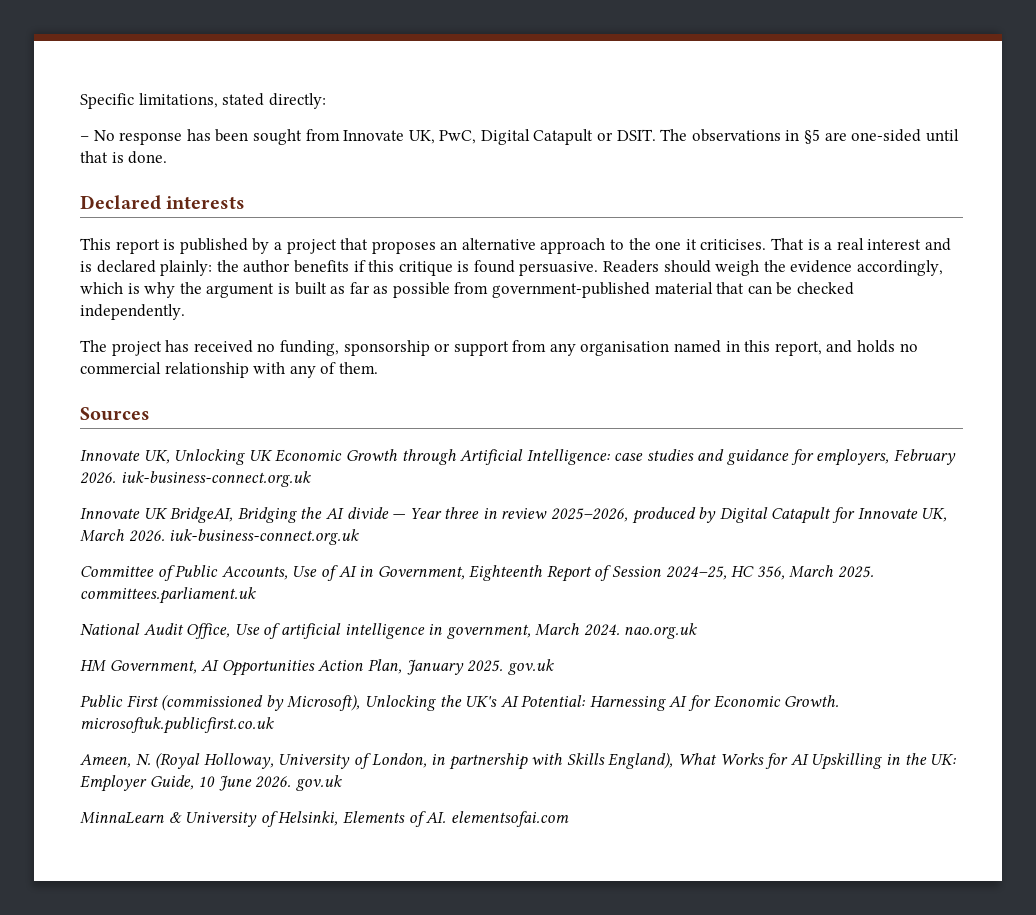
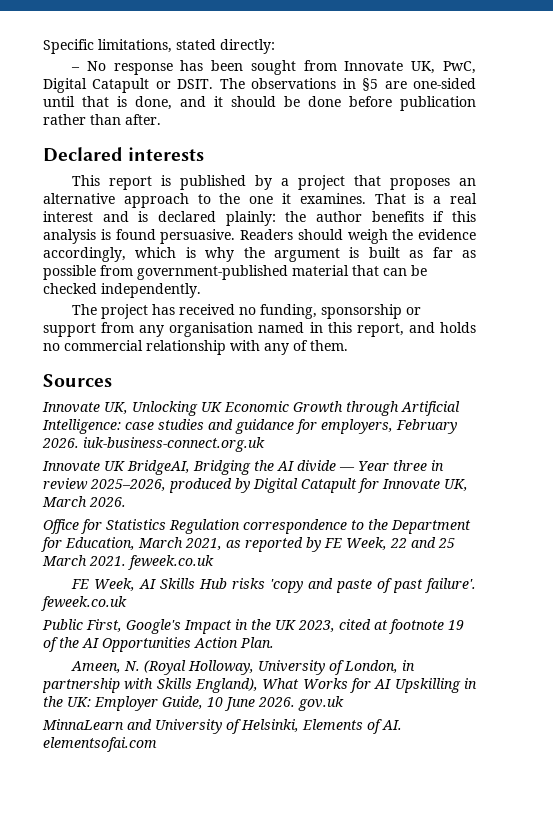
- The observations in §5 are one-sided until that is done.
+ The observations in §5 are one-sided until that is done, and it should be done before publication rather than after.
- This report is published by a project that proposes an alternative approach to the one it criticises.
+ This report is published by a project that proposes an alternative approach to the one it examines.
- That is a real interest and is declared plainly: the author benefits if this critique is found persuasive.
+ That is a real interest and is declared plainly: the author benefits if this analysis is found persuasive.
- Innovate UK BridgeAI, Bridging the AI divide — Year three in review 2025–2026, produced by Digital Catapult for Innovate UK, March 2026. iuk-business-connect.org.uk
- Committee of Public Accounts, Use of AI in Government, Eighteenth Report of Session 2024–25, HC 356, March 2025. committees.parliament.uk
- National Audit Office, Use of artificial intelligence in government, March 2024. nao.org.uk
- HM Government, AI Opportunities Action Plan, January 2025. gov.uk
- Public First (commissioned by Microsoft), Unlocking the UK's AI Potential: Harnessing AI for Economic Growth. microsoftuk.publicfirst.co.uk
+ Innovate UK BridgeAI, Bridging the AI divide — Year three in review 2025–2026, produced by Digital Catapult for Innovate UK, March 2026.
+ Office for Statistics Regulation correspondence to the Department for Education, March 2021, as reported by FE Week, 22 and 25 March 2021. feweek.co.uk
+ FE Week, AI Skills Hub risks 'copy and paste of past failure'. feweek.co.uk
+ Public First, Google's Impact in the UK 2023, cited at footnote 19 of the AI Opportunities Action Plan.
- MinnaLearn & University of Helsinki, Elements of AI. elementsofai.com
+ MinnaLearn and University of Helsinki, Elements of AI. elementsofai.com

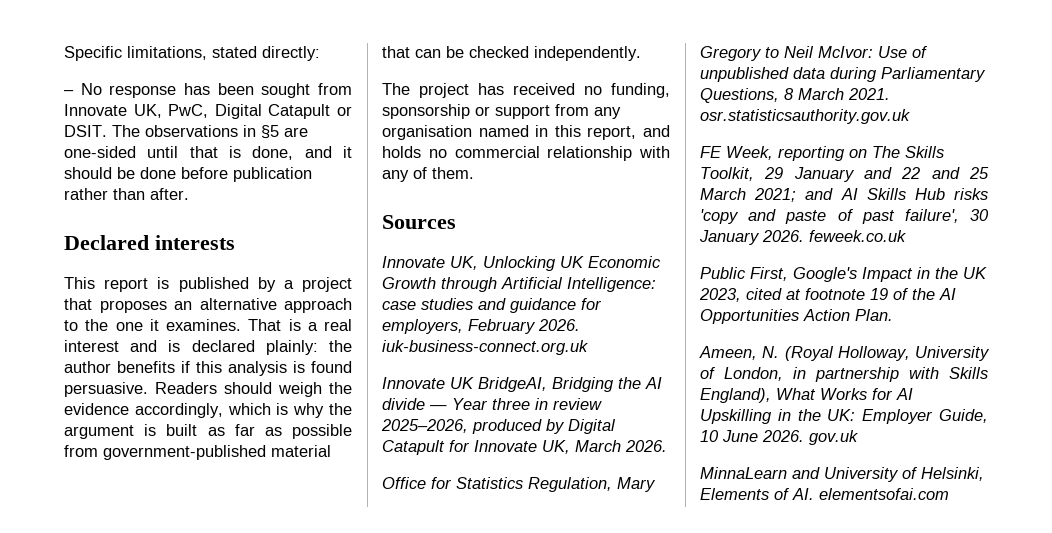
- Office for Statistics Regulation correspondence to the Department for Education, March 2021, as reported by FE Week, 22 and 25 March 2021. feweek.co.uk
- FE Week, AI Skills Hub risks 'copy and paste of past failure'. feweek.co.uk
+ Office for Statistics Regulation, Mary Gregory to Neil McIvor: Use of unpublished data during Parliamentary Questions, 8 March 2021. osr.statisticsauthority.gov.uk
+ FE Week, reporting on The Skills Toolkit, 29 January and 22 and 25 March 2021; and AI Skills Hub risks 'copy and paste of past failure', 30 January 2026. feweek.co.uk

